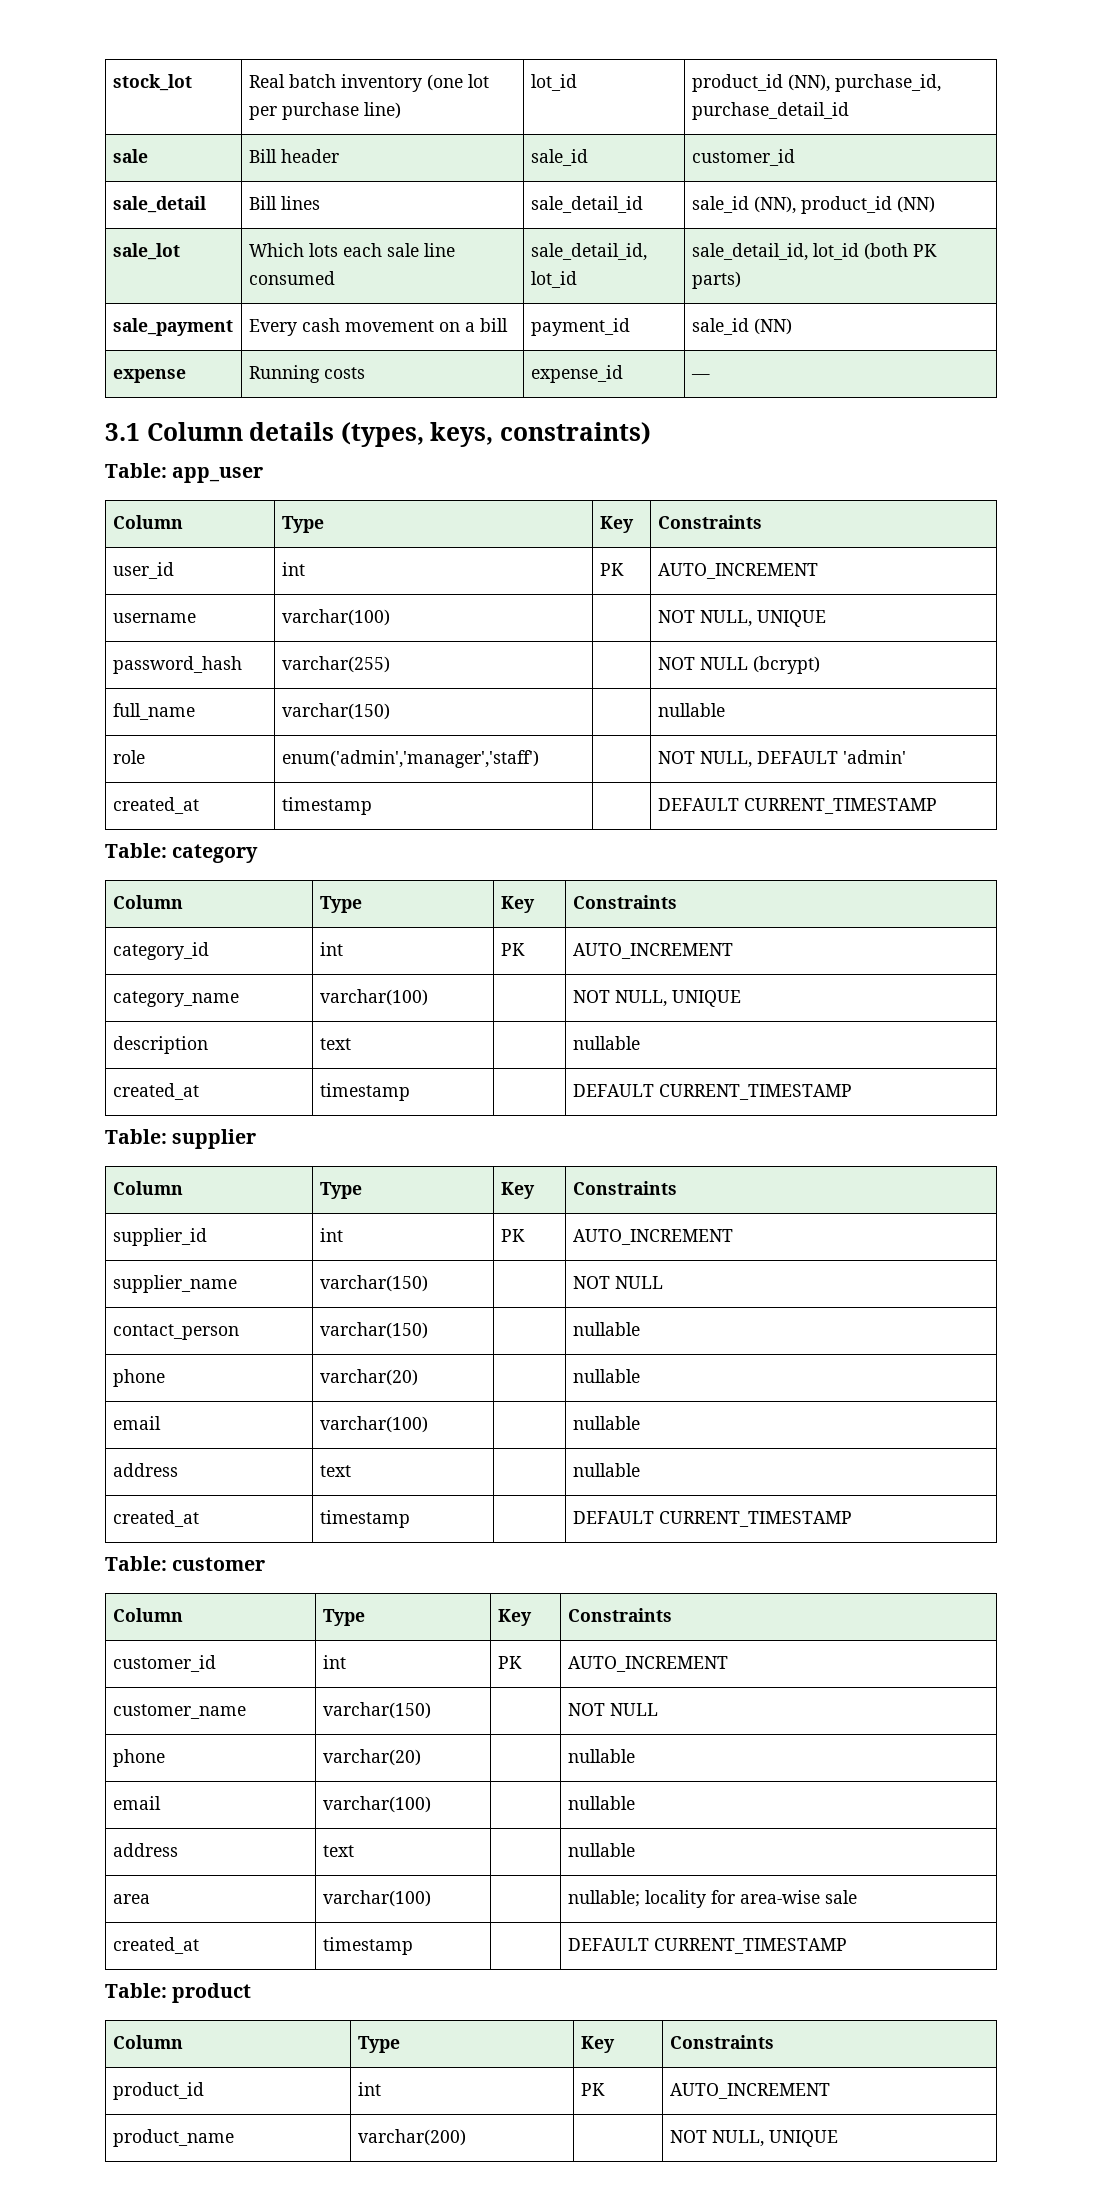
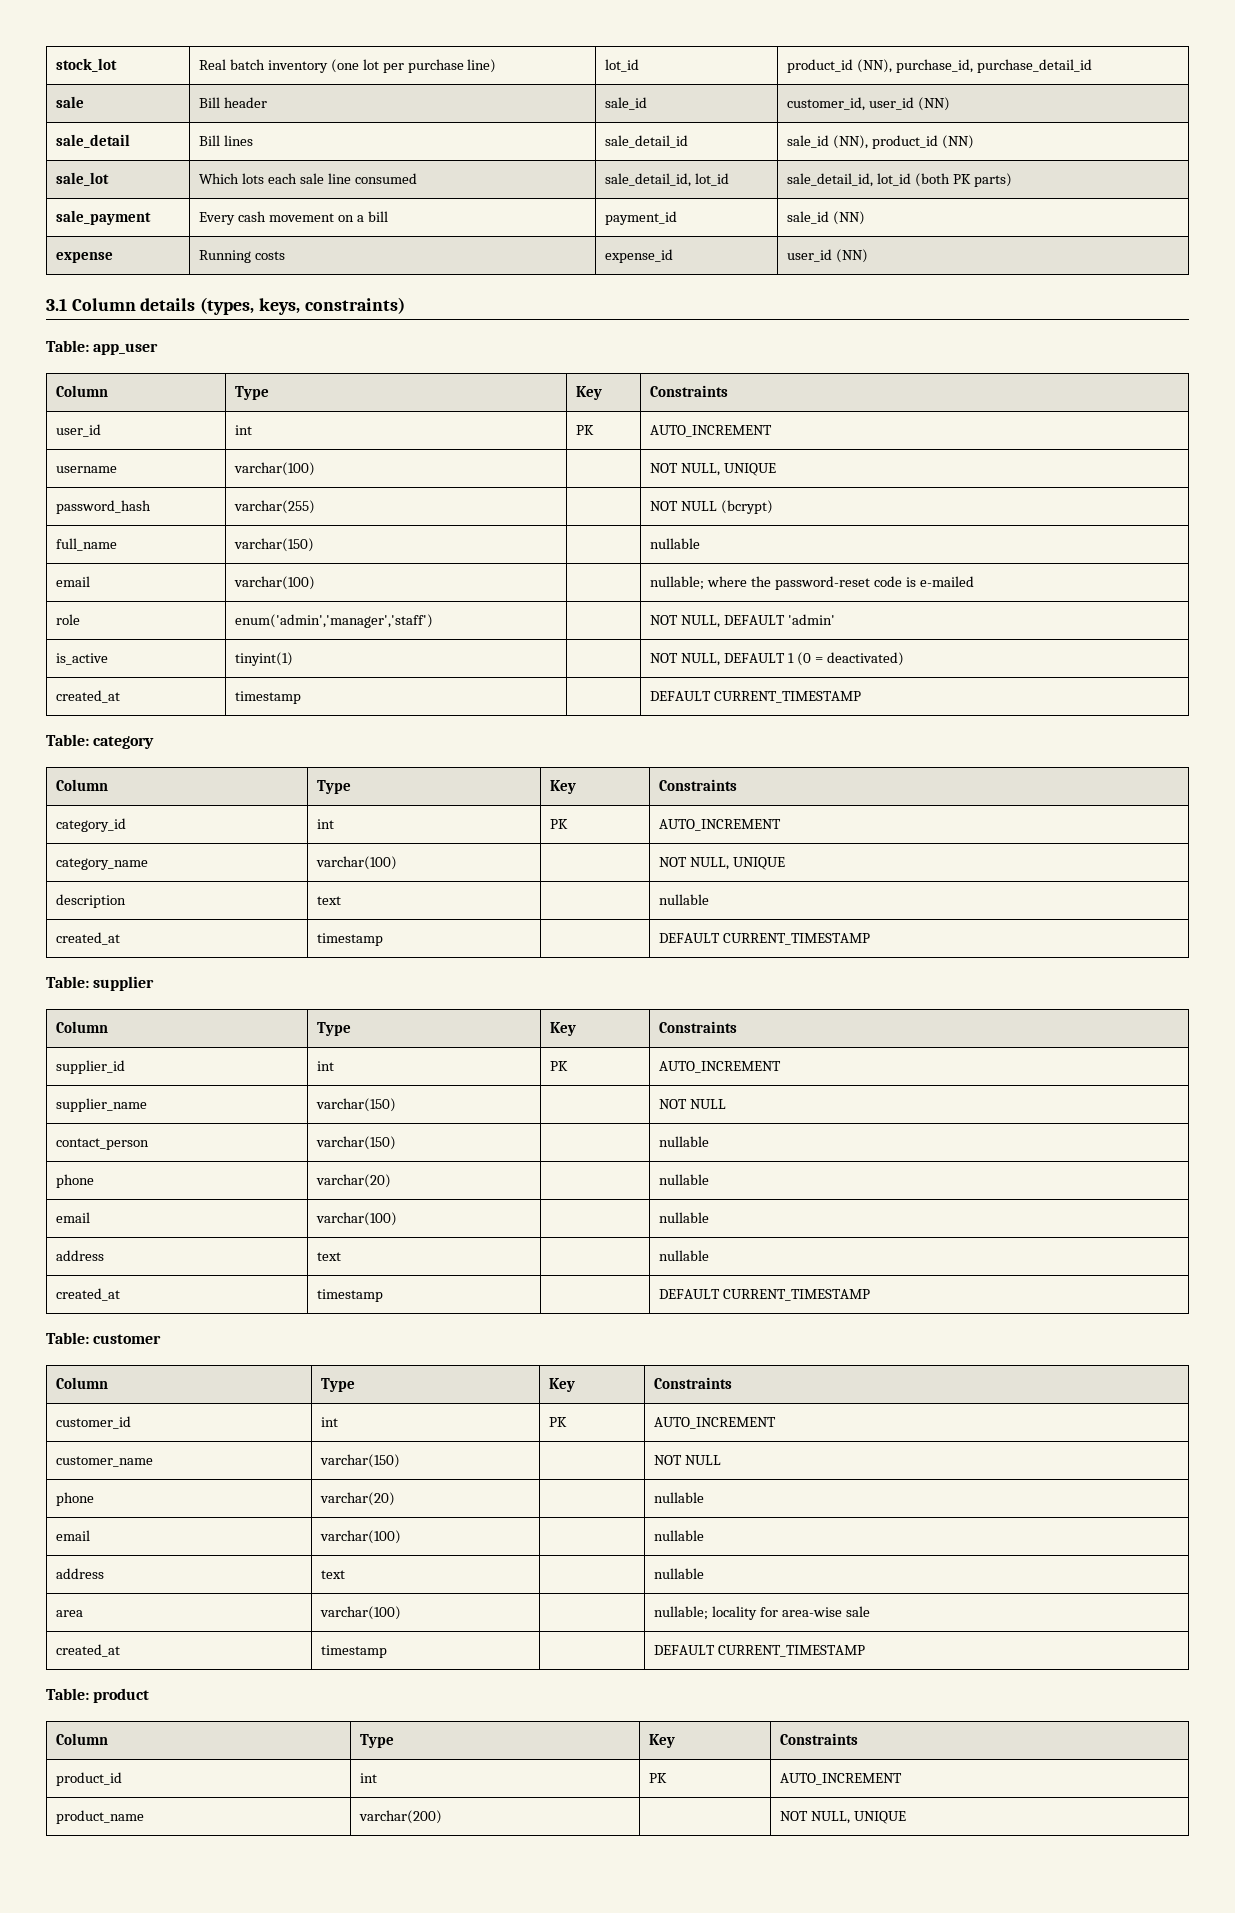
- sale | Bill header | sale_id | customer_id
+ sale | Bill header | sale_id | customer_id, user_id (NN)
- expense | Running costs | expense_id | —
+ expense | Running costs | expense_id | user_id (NN)
+ email | varchar(100) | | nullable; where the password-reset code is e-mailed
+ is_active | tinyint(1) | | NOT NULL, DEFAULT 1 (0 = deactivated)

